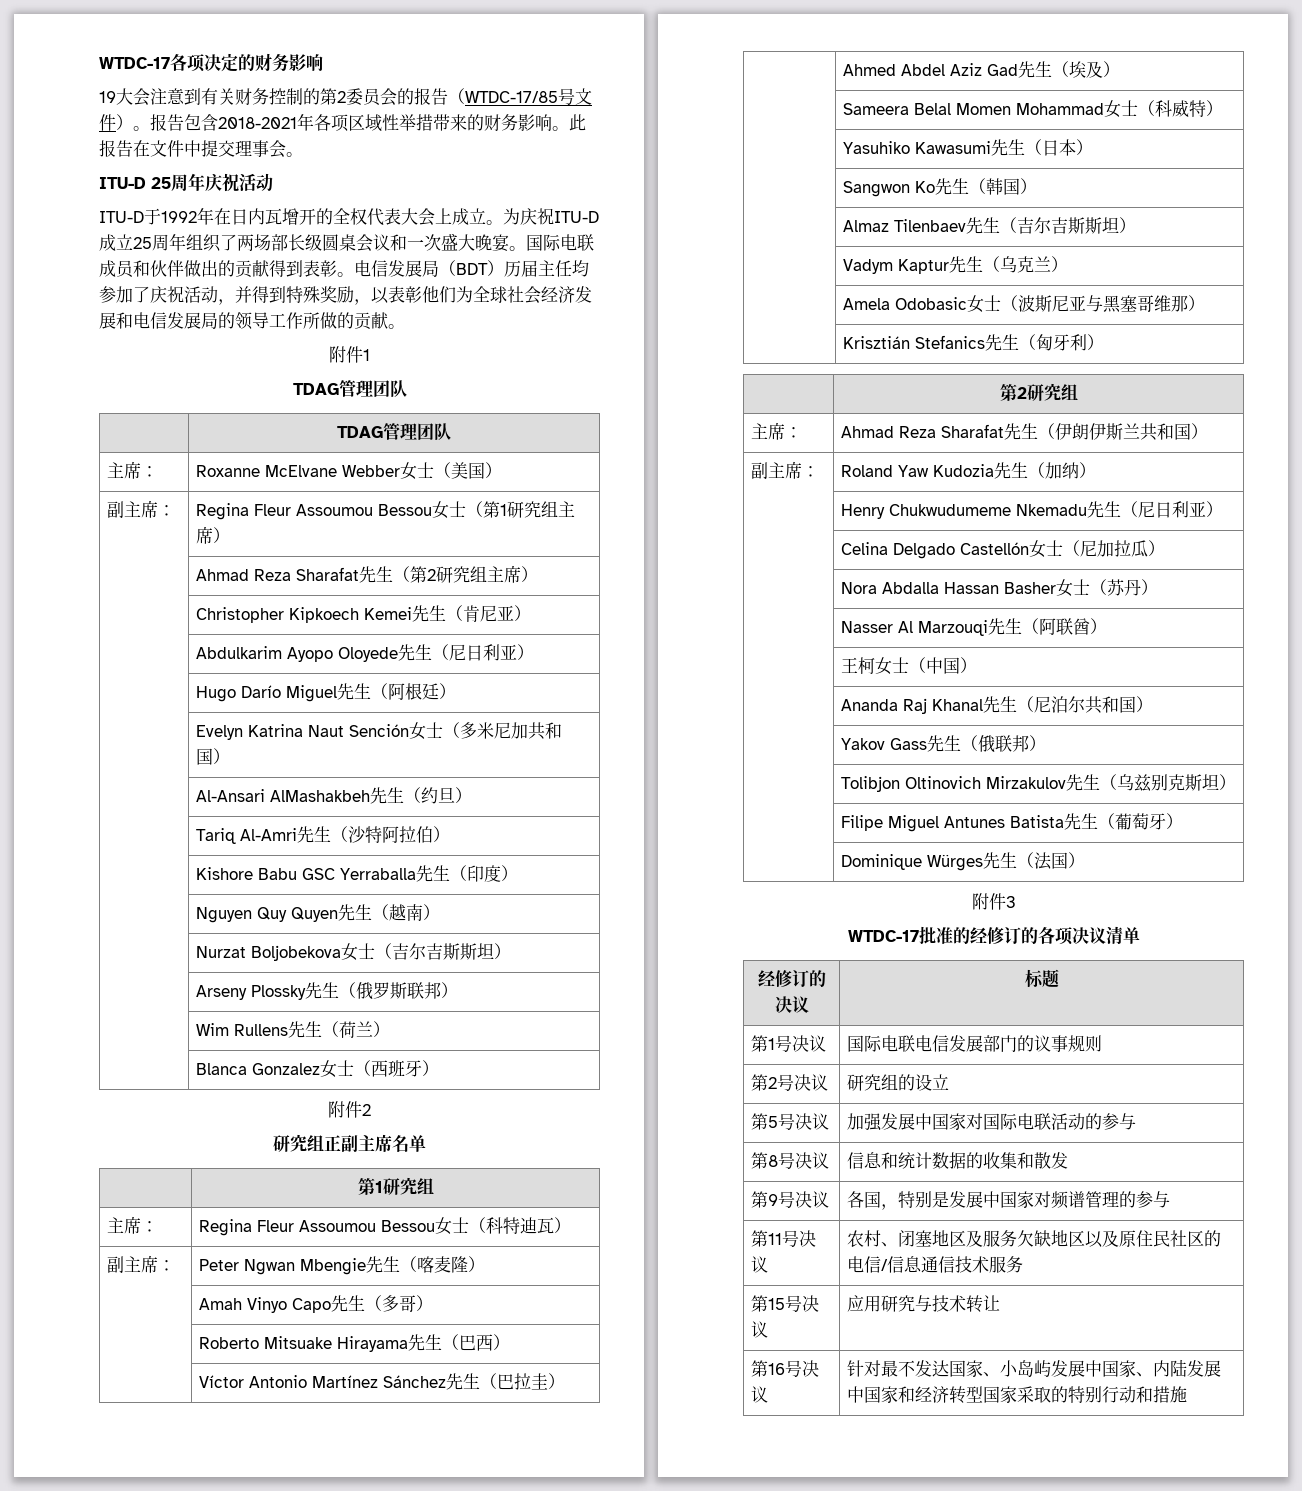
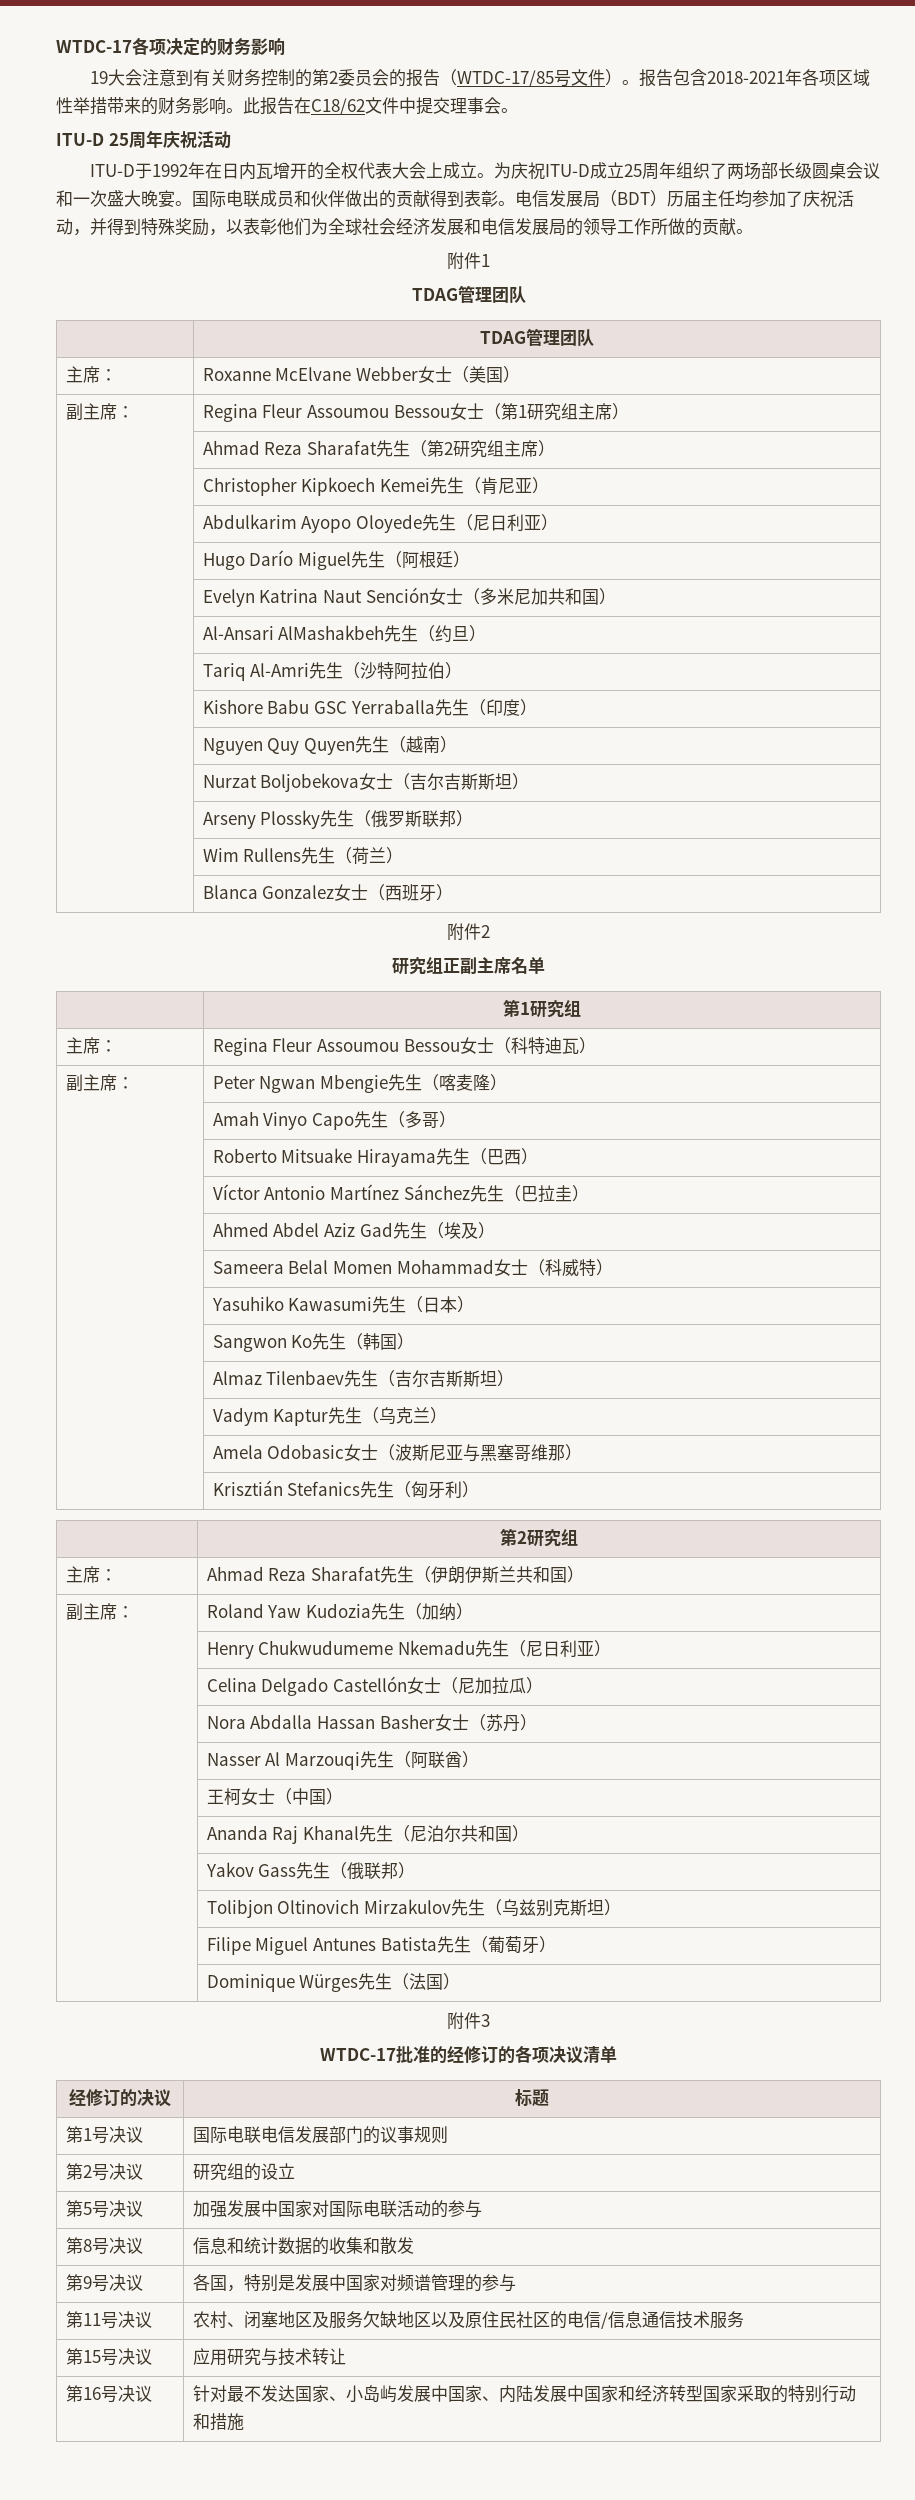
- 此报告在文件中提交理事会。
+ 此报告在C18/62文件中提交理事会。

